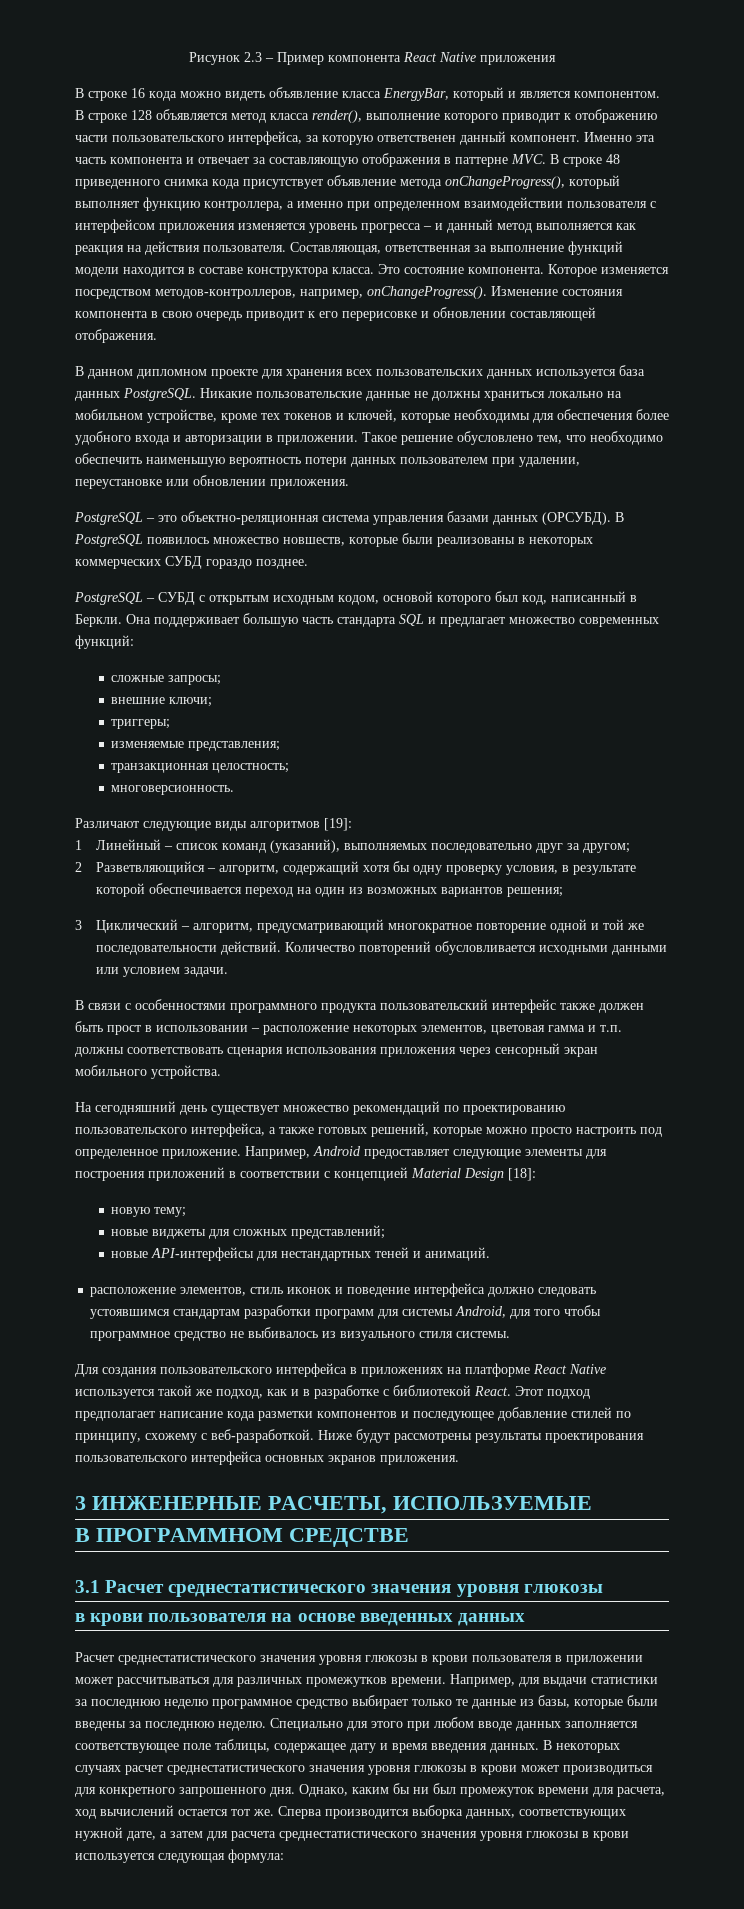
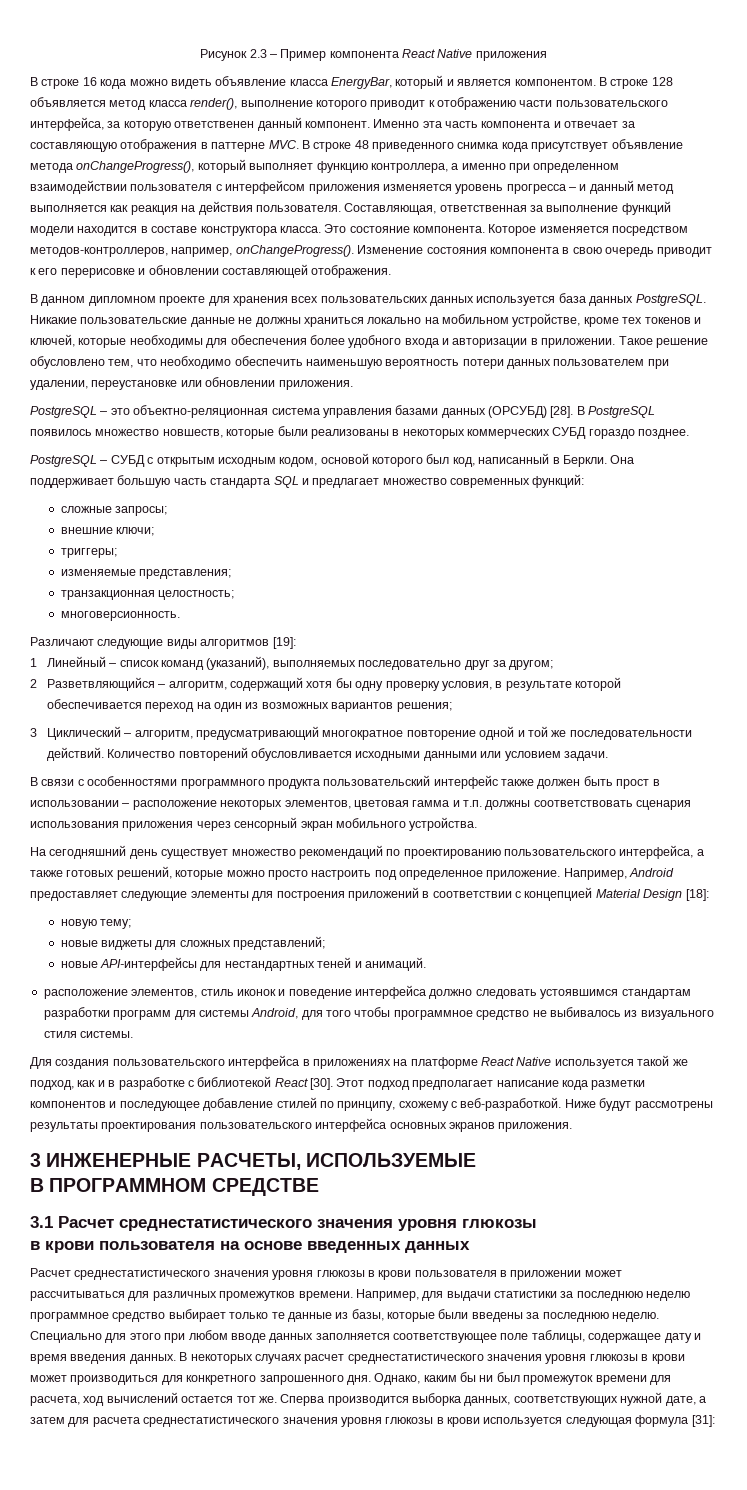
- PostgreSQL – это объектно-реляционная система управления базами данных (ОРСУБД).
+ PostgreSQL – это объектно-реляционная система управления базами данных (ОРСУБД) [28].
- Для создания пользовательского интерфейса в приложениях на платформе React Native используется такой же подход, как и в разработке с библиотекой React.
+ Для создания пользовательского интерфейса в приложениях на платформе React Native используется такой же подход, как и в разработке с библиотекой React [30].
- Сперва производится выборка данных, соответствующих нужной дате, а затем для расчета среднестатистического значения уровня глюкозы в крови используется следующая формула:
+ Сперва производится выборка данных, соответствующих нужной дате, а затем для расчета среднестатистического значения уровня глюкозы в крови используется следующая формула [31]:

